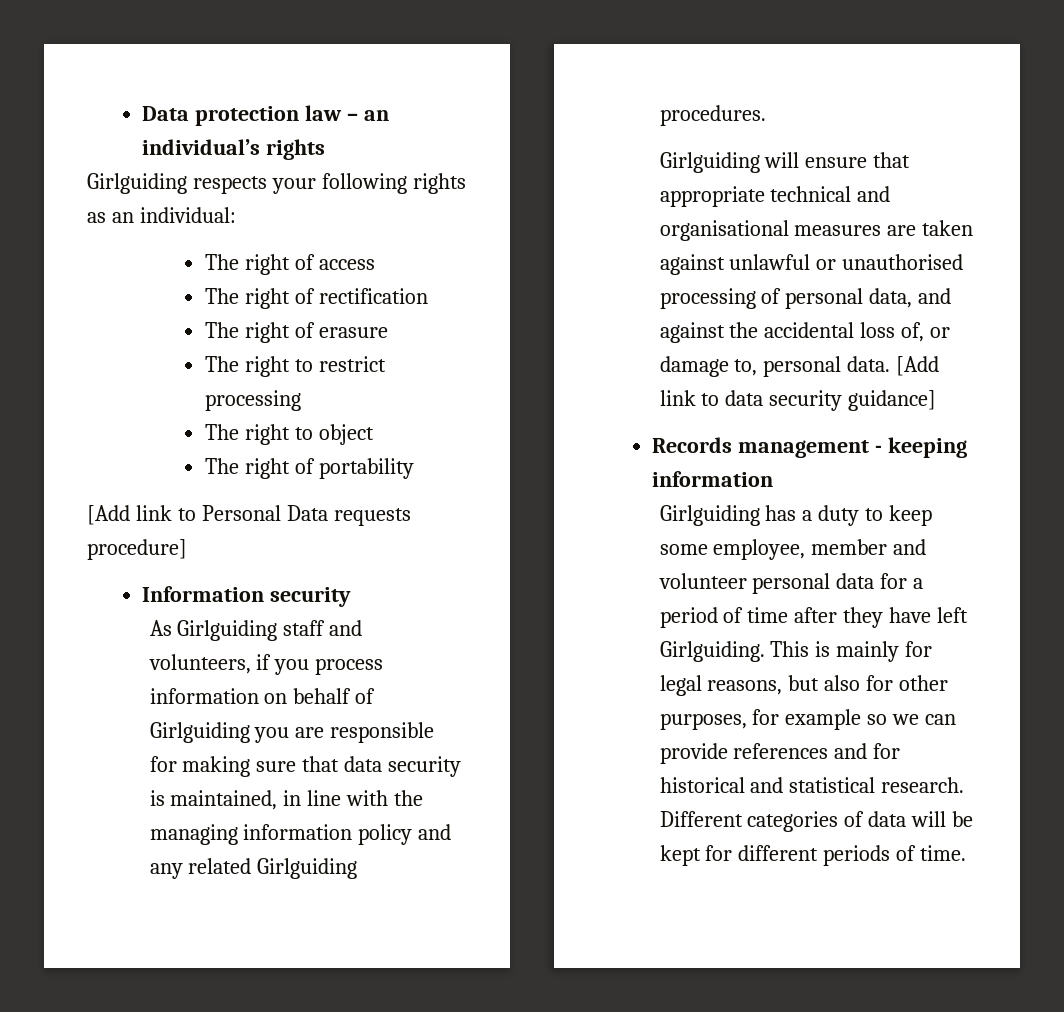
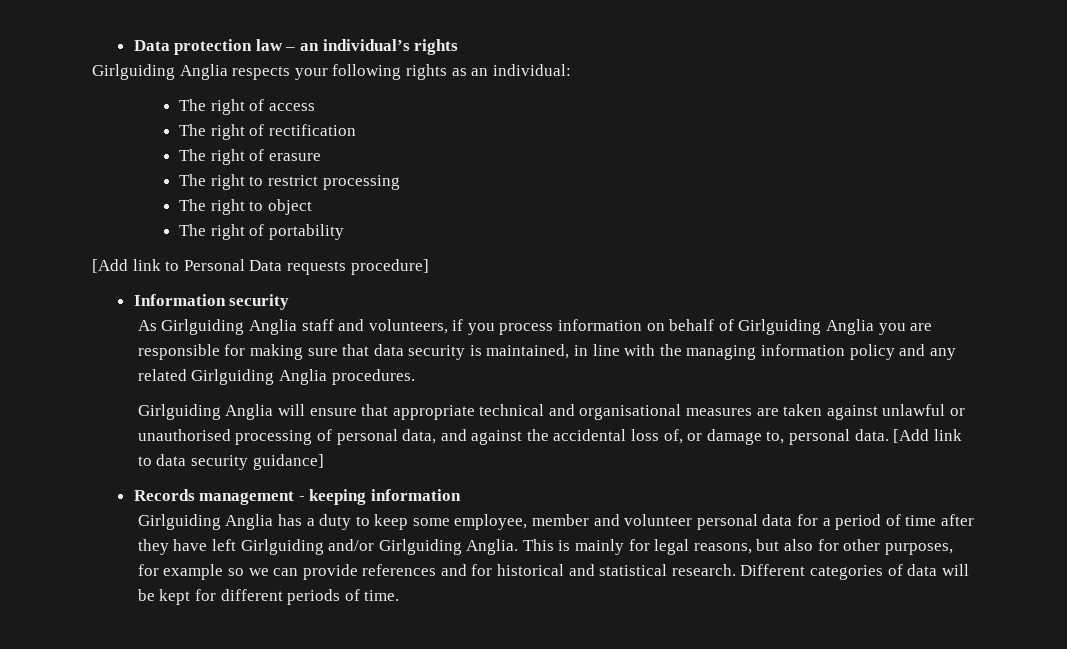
- Girlguiding respects your following rights as an individual:
+ Girlguiding Anglia respects your following rights as an individual:
- As Girlguiding staff and volunteers, if you process information on behalf of Girlguiding you are responsible for making sure that data security is maintained, in line with the managing information policy and any related Girlguiding procedures.
+ As Girlguiding Anglia staff and volunteers, if you process information on behalf of Girlguiding Anglia you are responsible for making sure that data security is maintained, in line with the managing information policy and any related Girlguiding Anglia procedures.
- Girlguiding will ensure that appropriate technical and organisational measures are taken against unlawful or unauthorised processing of personal data, and against the accidental loss of, or damage to, personal data.
+ Girlguiding Anglia will ensure that appropriate technical and organisational measures are taken against unlawful or unauthorised processing of personal data, and against the accidental loss of, or damage to, personal data.
- Girlguiding has a duty to keep some employee, member and volunteer personal data for a period of time after they have left Girlguiding.
+ Girlguiding Anglia has a duty to keep some employee, member and volunteer personal data for a period of time after they have left Girlguiding and/or Girlguiding Anglia.

